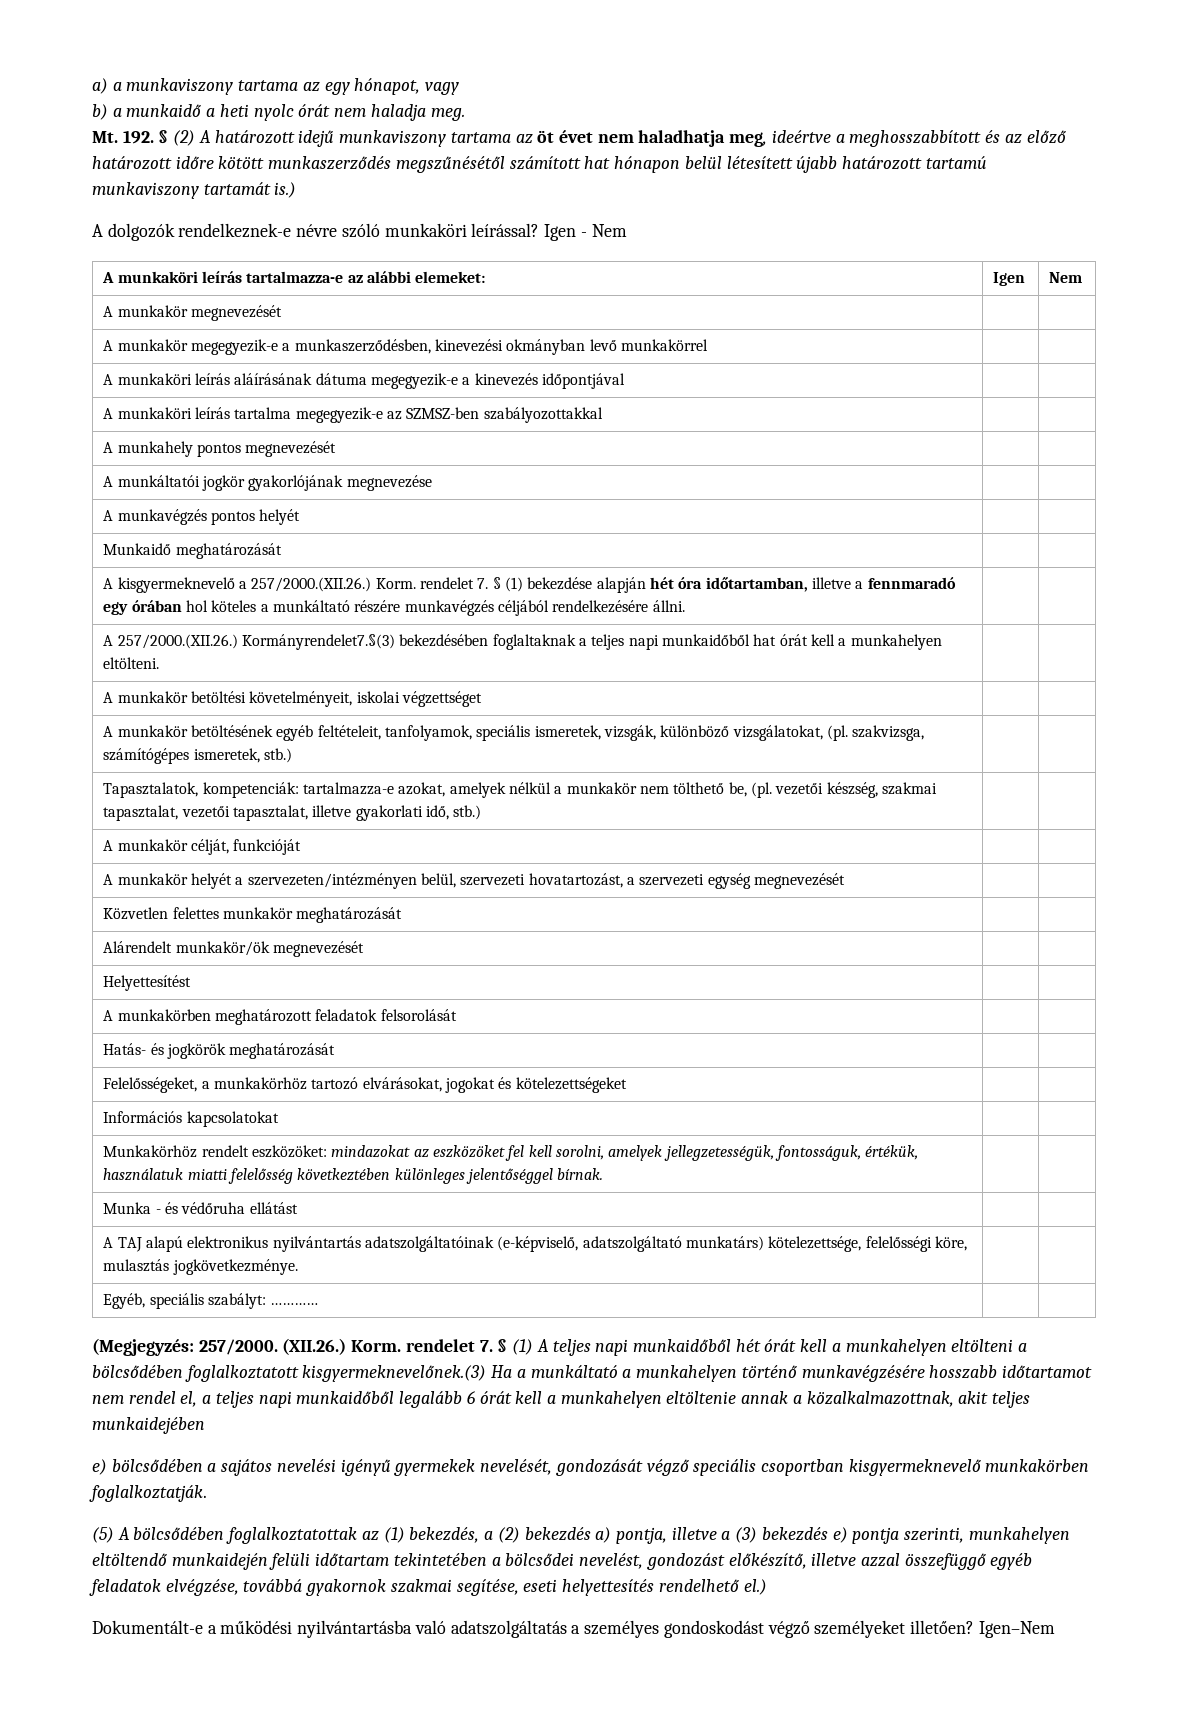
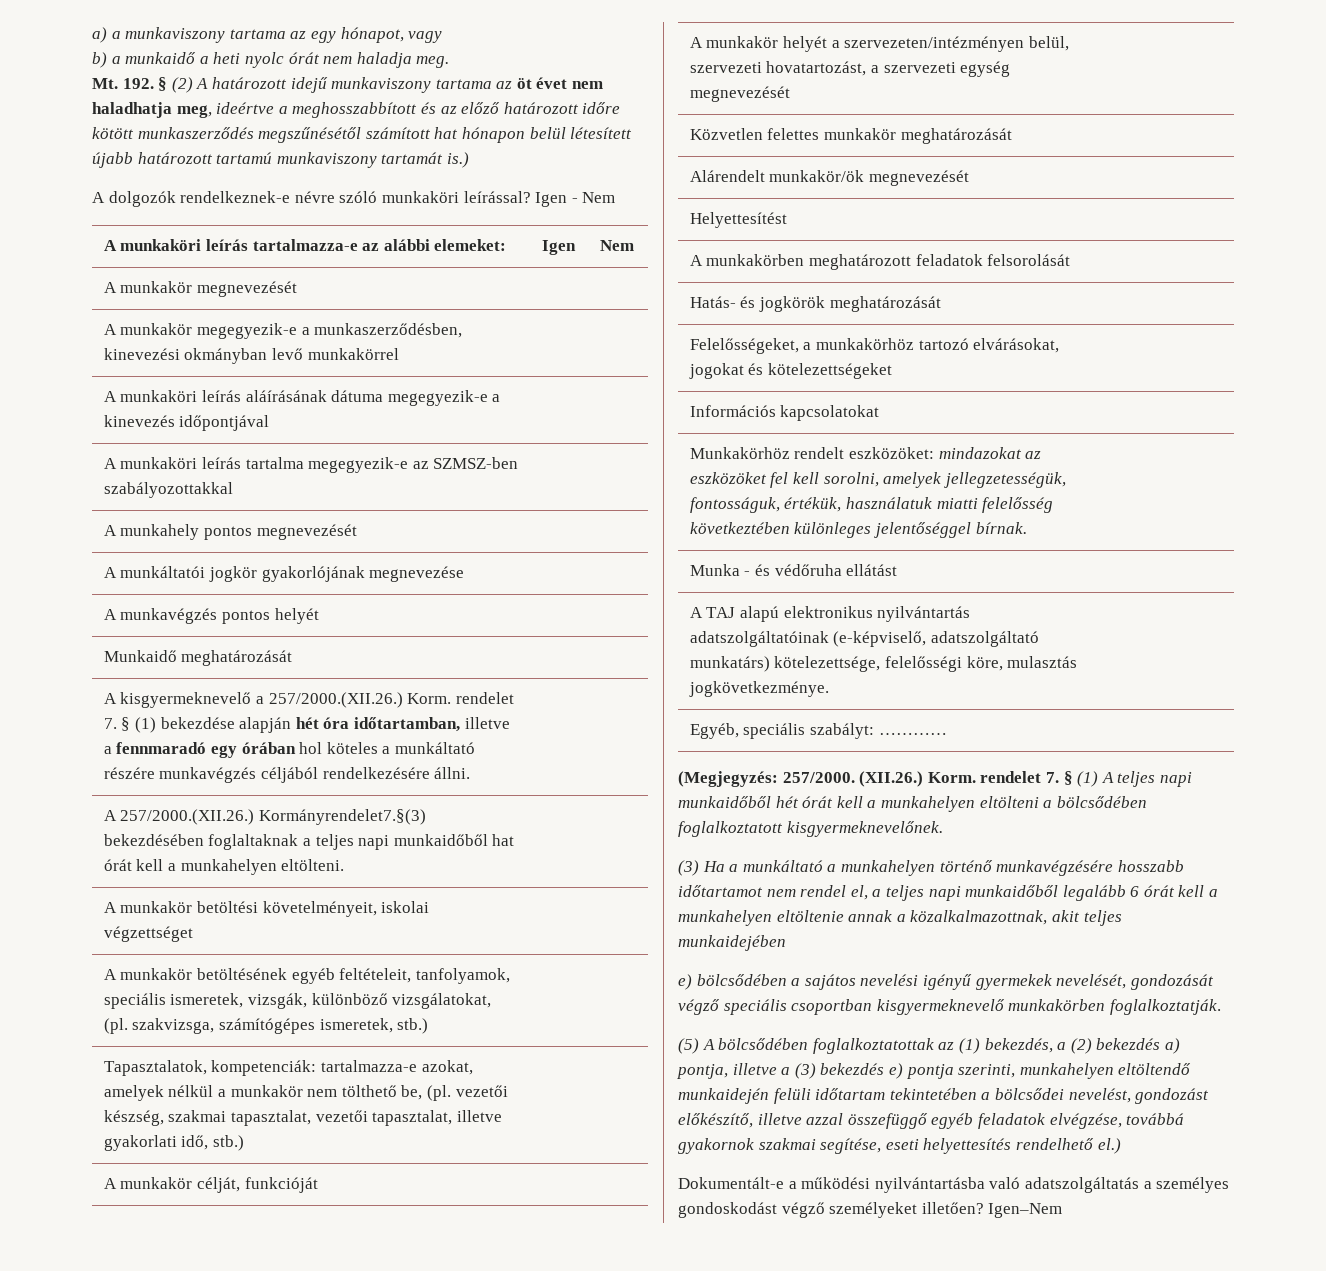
- (XII.26.) Korm. rendelet 7. § (1) A teljes napi munkaidőből hét órát kell a munkahelyen eltölteni a bölcsődében foglalkoztatott kisgyermeknevelőnek.(3) Ha a munkáltató a munkahelyen történő munkavégzésére hosszabb időtartamot nem rendel el, a teljes napi munkaidőből legalább 6 órát kell a munkahelyen eltöltenie annak a közalkalmazottnak, akit teljes munkaidejében
+ (XII.26.) Korm. rendelet 7. § (1) A teljes napi munkaidőből hét órát kell a munkahelyen eltölteni a bölcsődében foglalkoztatott kisgyermeknevelőnek.
+ (3) Ha a munkáltató a munkahelyen történő munkavégzésére hosszabb időtartamot nem rendel el, a teljes napi munkaidőből legalább 6 órát kell a munkahelyen eltöltenie annak a közalkalmazottnak, akit teljes munkaidejében

